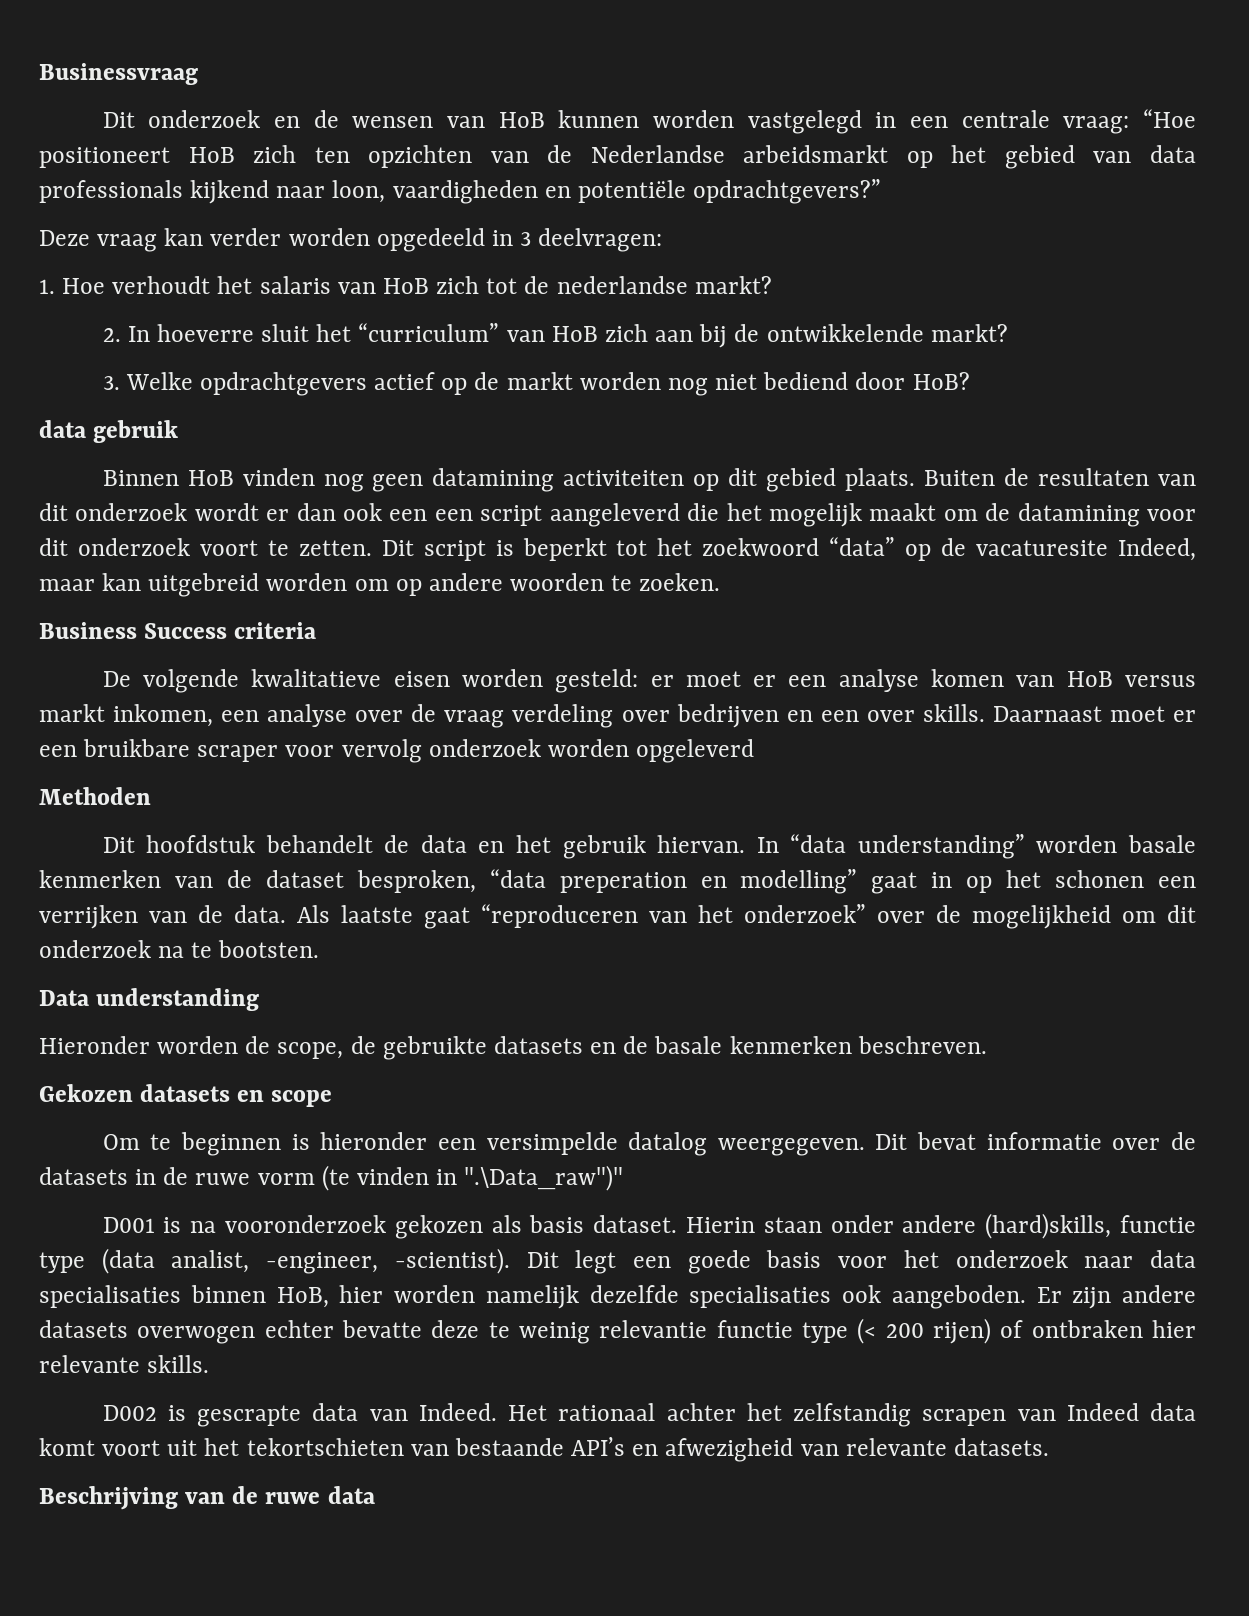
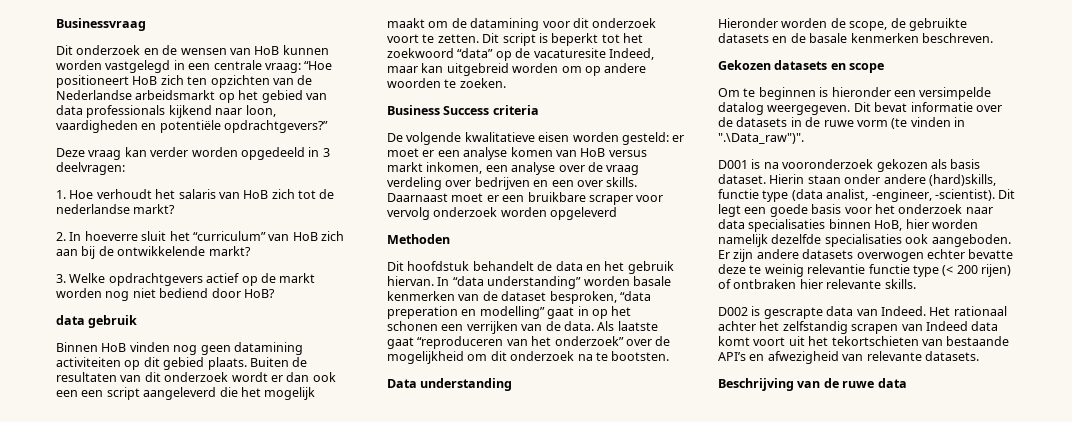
- Dit bevat informatie over de datasets in de ruwe vorm (te vinden in ".\Data_raw")"
+ Dit bevat informatie over de datasets in de ruwe vorm (te vinden in ".\Data_raw")".

